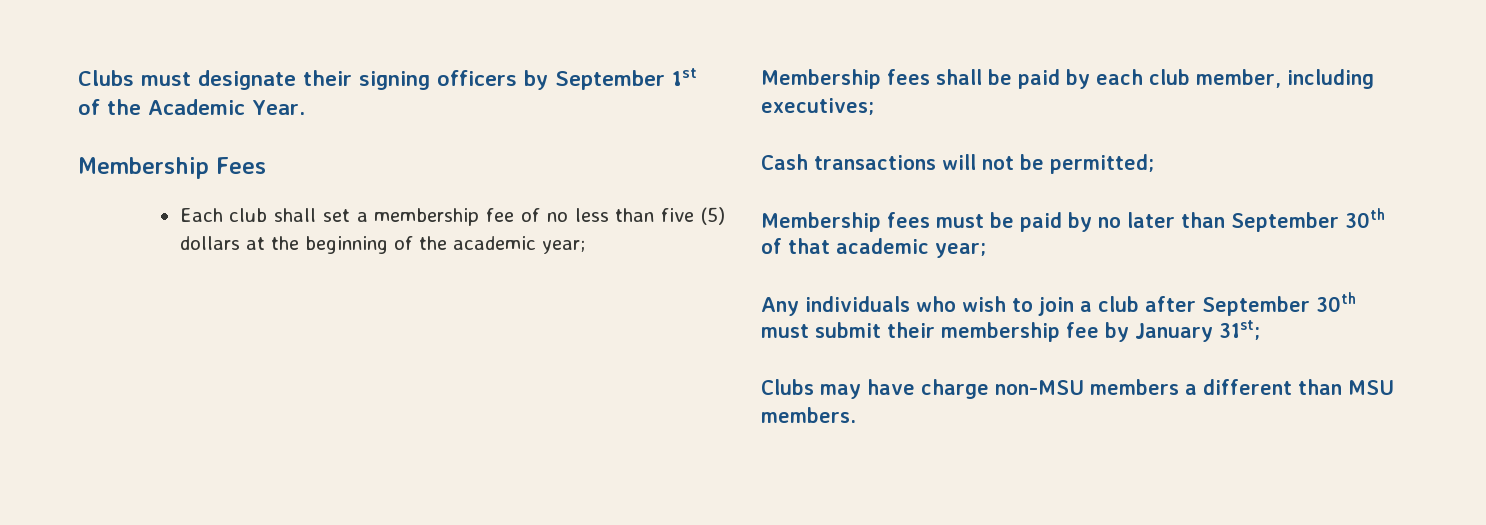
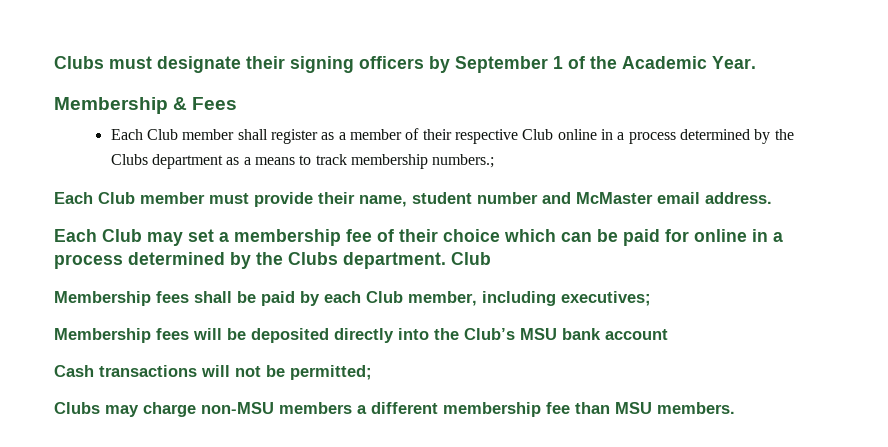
- Clubs must designate their signing officers by September 1st of the Academic Year.
+ Clubs must designate their signing officers by September 1 of the Academic Year.
- Membership Fees
+ Membership & Fees
- Each club shall set a membership fee of no less than five (5) dollars at the beginning of the academic year;
+ Each Club member shall register as a member of their respective Club online in a process determined by the Clubs department as a means to track membership numbers.;
+ Each Club member must provide their name, student number and McMaster email address.
+ Each Club may set a membership fee of their choice which can be paid for online in a process determined by the Clubs department. Club
- Membership fees shall be paid by each club member, including executives;
+ Membership fees shall be paid by each Club member, including executives;
+ Membership fees will be deposited directly into the Club’s MSU bank account
- Membership fees must be paid by no later than September 30th of that academic year;
- Any individuals who wish to join a club after September 30th must submit their membership fee by January 31st;
- Clubs may have charge non-MSU members a different than MSU members.
+ Clubs may charge non-MSU members a different membership fee than MSU members.

